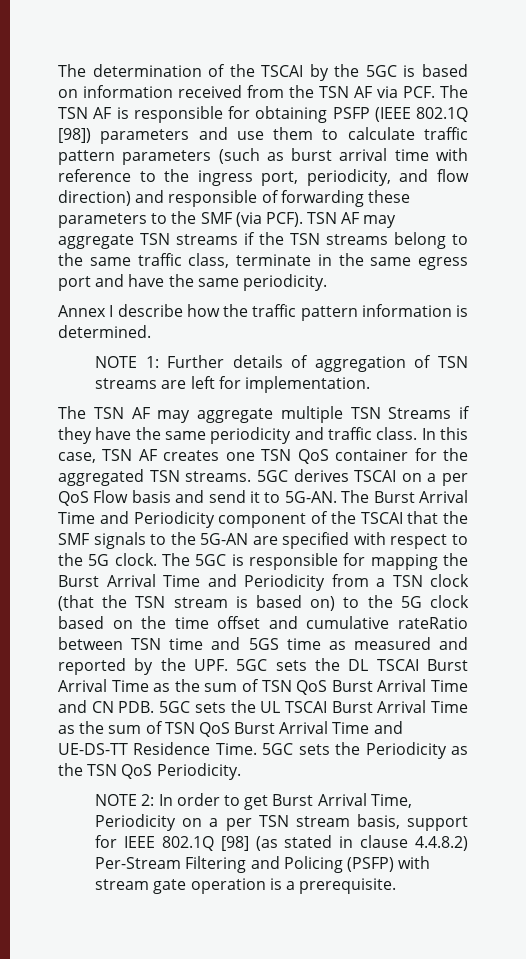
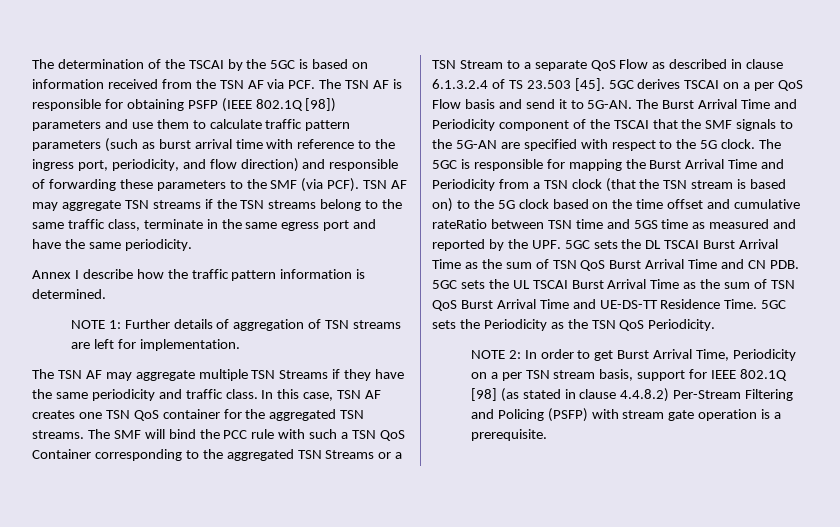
+ The SMF will bind the PCC rule with such a TSN QoS Container corresponding to the aggregated TSN Streams or a TSN Stream to a separate QoS Flow as described in clause 6.1.3.2.4 of TS 23.503 [45].

